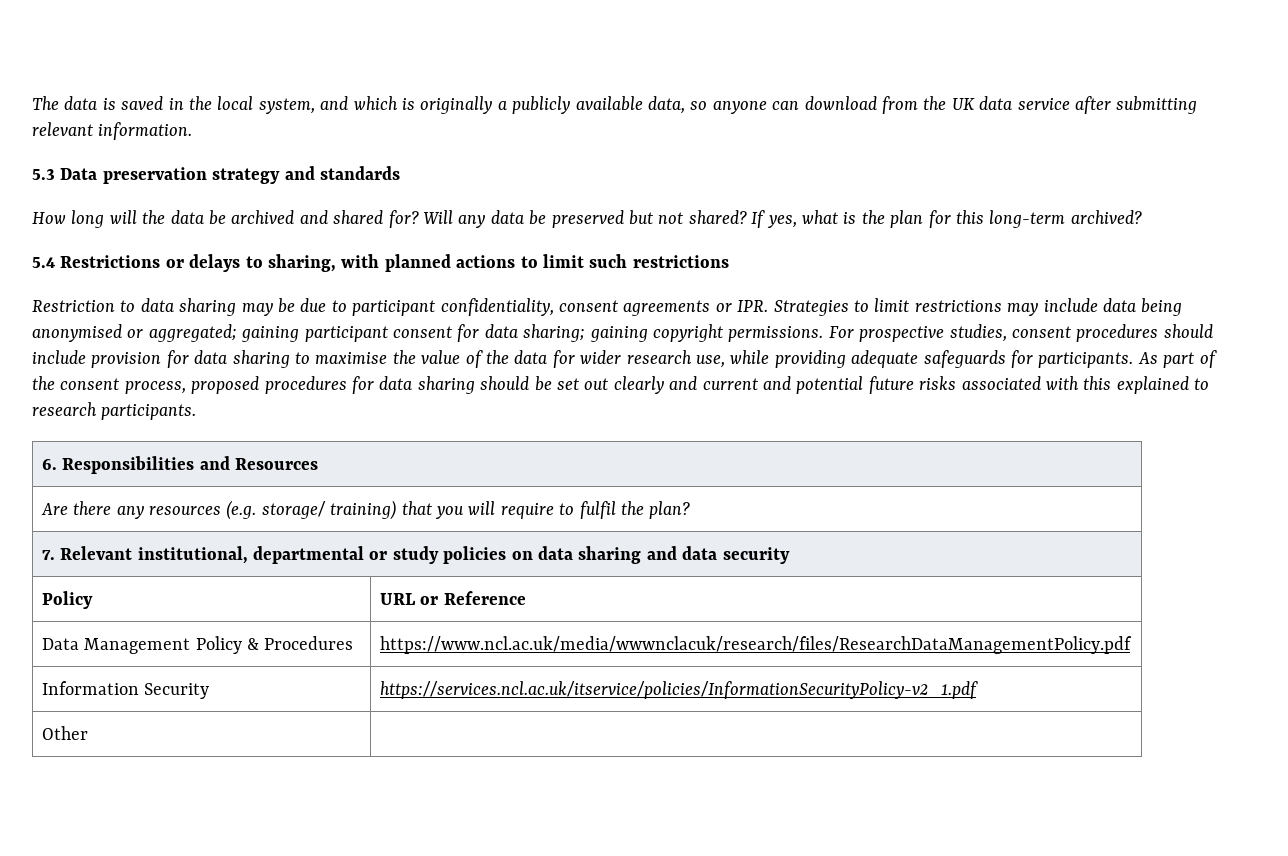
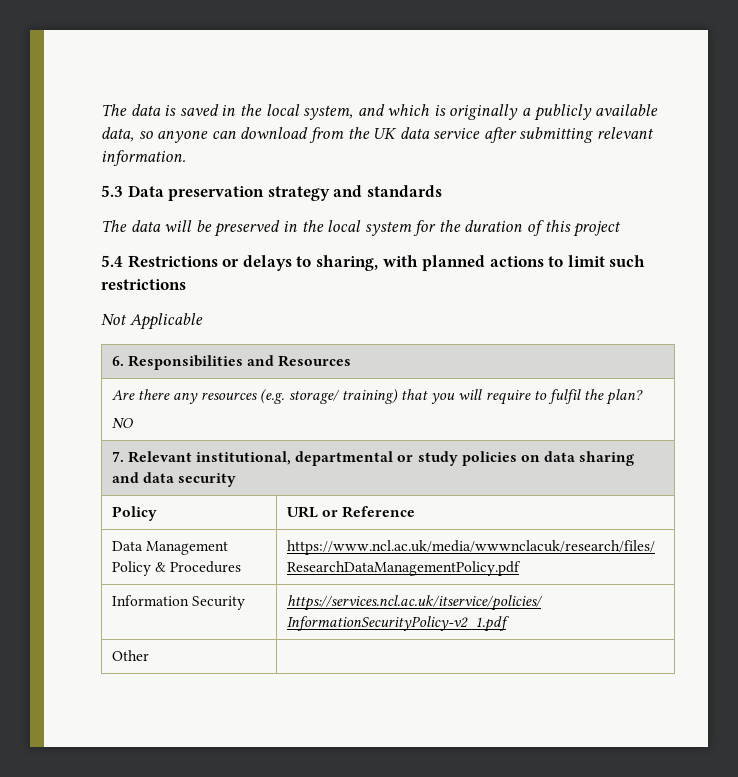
- How long will the data be archived and shared for? Will any data be preserved but not shared? If yes, what is the plan for this long-term archived?
+ The data will be preserved in the local system for the duration of this project
- Restriction to data sharing may be due to participant confidentiality, consent agreements or IPR. Strategies to limit restrictions may include data being anonymised or aggregated; gaining participant consent for data sharing; gaining copyright permissions. For prospective studies, consent procedures should include provision for data sharing to maximise the value of the data for wider research use, while providing adequate safeguards for participants. As part of the consent process, proposed procedures for data sharing should be set out clearly and current and potential future risks associated with this explained to research participants.
+ Not Applicable
  Are there any resources (e.g. storage/ training) that you will require to fulfil the plan?
+ NO

